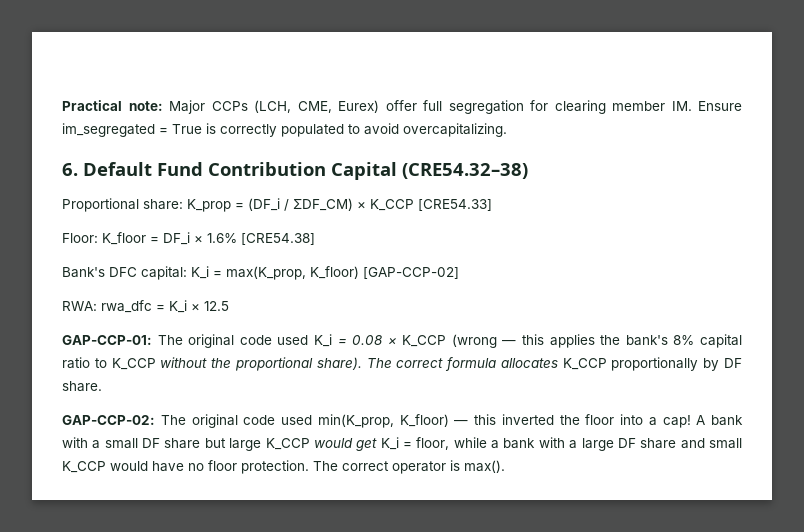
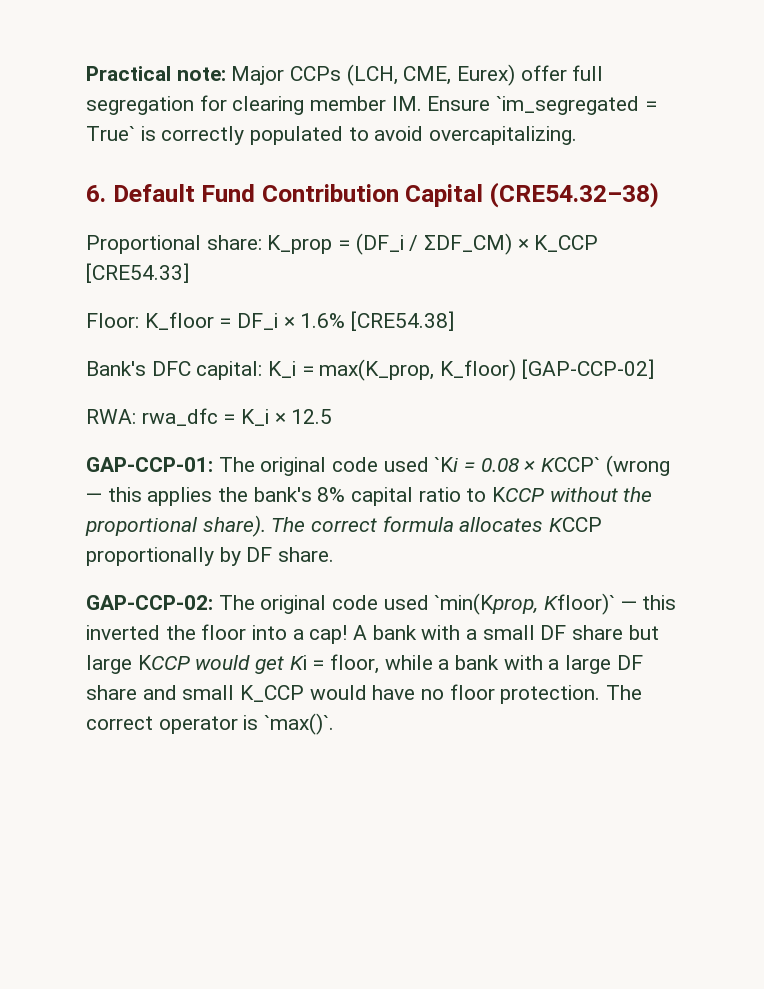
- Practical note: Major CCPs (LCH, CME, Eurex) offer full segregation for clearing member IM. Ensure im_segregated = True is correctly populated to avoid overcapitalizing.
+ Practical note: Major CCPs (LCH, CME, Eurex) offer full segregation for clearing member IM. Ensure `im_segregated = True` is correctly populated to avoid overcapitalizing.
- GAP-CCP-01: The original code used K_i = 0.08 × K_CCP (wrong — this applies the bank's 8% capital ratio to K_CCP without the proportional share).
+ GAP-CCP-01: The original code used `Ki = 0.08 × KCCP` (wrong — this applies the bank's 8% capital ratio to KCCP without the proportional share).
- The correct formula allocates K_CCP proportionally by DF share.
+ The correct formula allocates KCCP proportionally by DF share.
- GAP-CCP-02: The original code used min(K_prop, K_floor) — this inverted the floor into a cap!
+ GAP-CCP-02: The original code used `min(Kprop, Kfloor)` — this inverted the floor into a cap!
- A bank with a small DF share but large K_CCP would get K_i = floor, while a bank with a large DF share and small K_CCP would have no floor protection.
+ A bank with a small DF share but large KCCP would get Ki = floor, while a bank with a large DF share and small K_CCP would have no floor protection.
- The correct operator is max().
+ The correct operator is `max()`.

